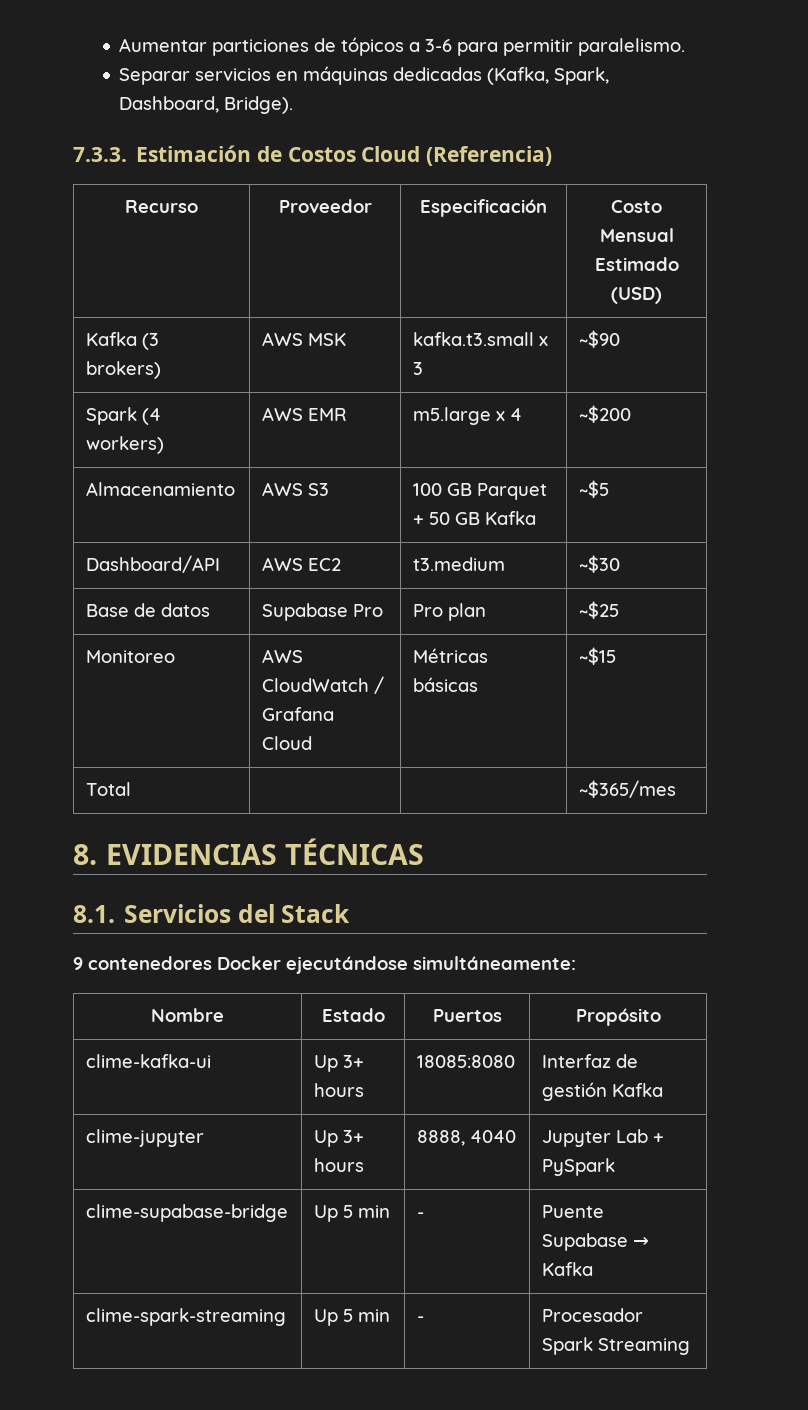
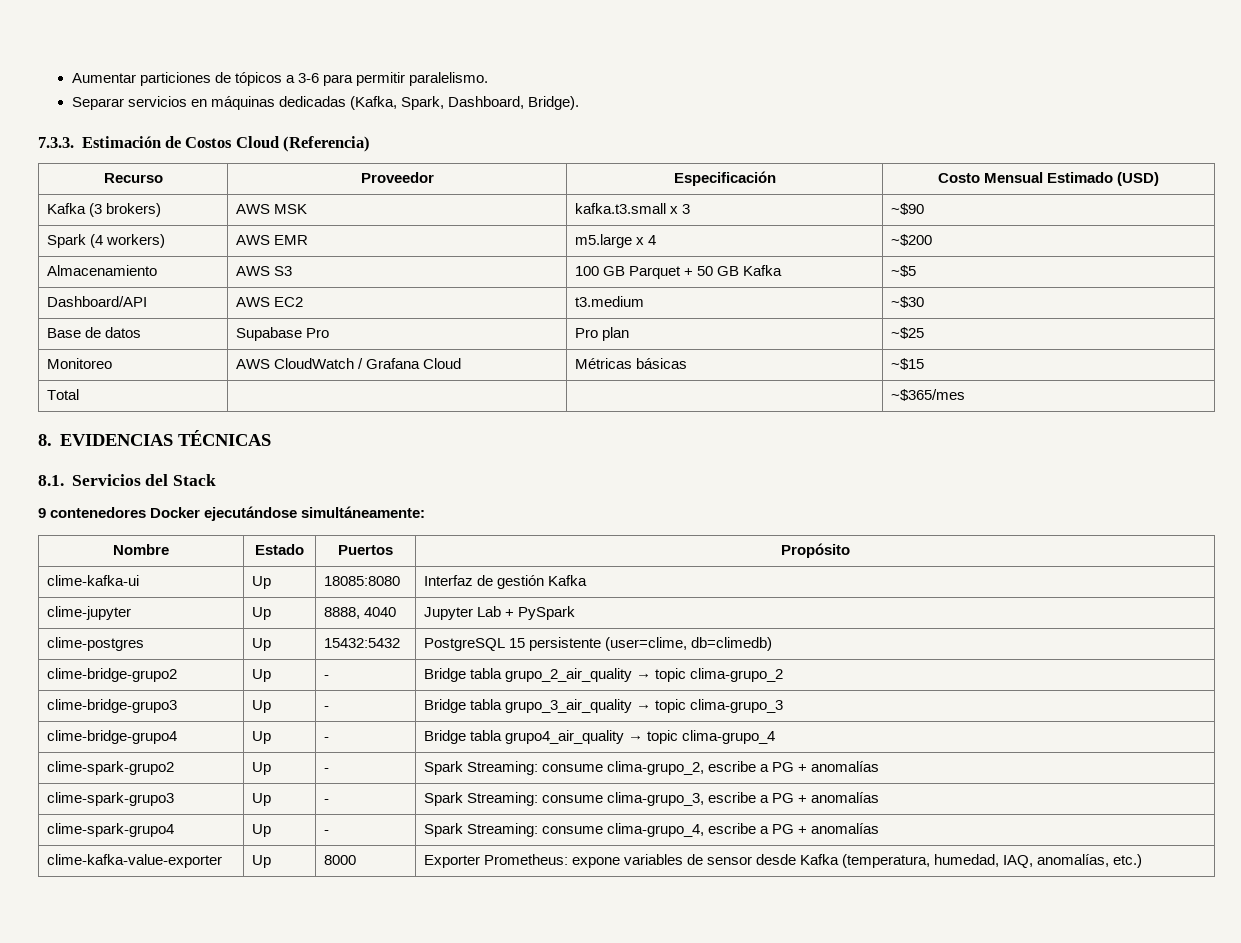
- clime-kafka-ui | Up 3+ hours | 18085:8080 | Interfaz de gestión Kafka
+ clime-kafka-ui | Up | 18085:8080 | Interfaz de gestión Kafka
- clime-jupyter | Up 3+ hours | 8888, 4040 | Jupyter Lab + PySpark
+ clime-jupyter | Up | 8888, 4040 | Jupyter Lab + PySpark
- clime-supabase-bridge | Up 5 min | - | Puente Supabase → Kafka
- clime-spark-streaming | Up 5 min | - | Procesador Spark Streaming
+ clime-postgres | Up | 15432:5432 | PostgreSQL 15 persistente (user=clime, db=climedb)
+ clime-bridge-grupo2 | Up | - | Bridge tabla grupo_2_air_quality → topic clima-grupo_2
+ clime-bridge-grupo3 | Up | - | Bridge tabla grupo_3_air_quality → topic clima-grupo_3
+ clime-bridge-grupo4 | Up | - | Bridge tabla grupo4_air_quality → topic clima-grupo_4
+ clime-spark-grupo2 | Up | - | Spark Streaming: consume clima-grupo_2, escribe a PG + anomalías
+ clime-spark-grupo3 | Up | - | Spark Streaming: consume clima-grupo_3, escribe a PG + anomalías
+ clime-spark-grupo4 | Up | - | Spark Streaming: consume clima-grupo_4, escribe a PG + anomalías
+ clime-kafka-value-exporter | Up | 8000 | Exporter Prometheus: expone variables de sensor desde Kafka (temperatura, humedad, IAQ, anomalías, etc.)

